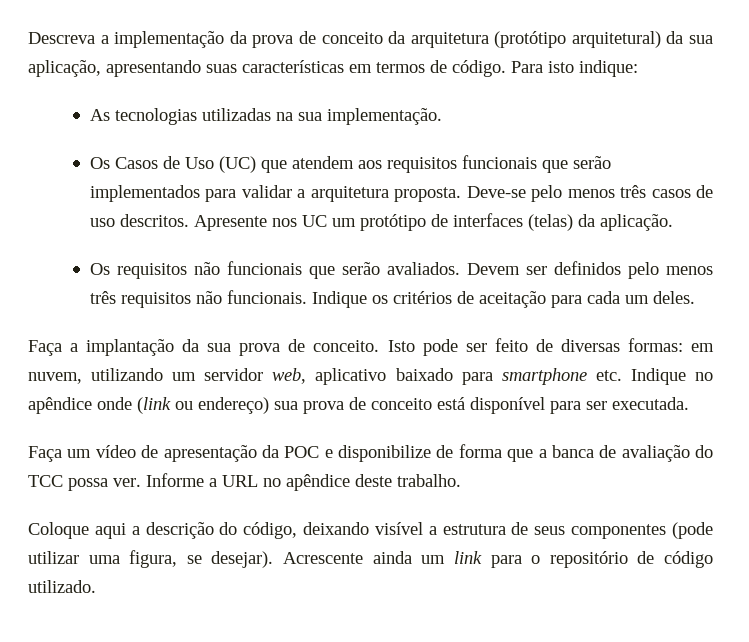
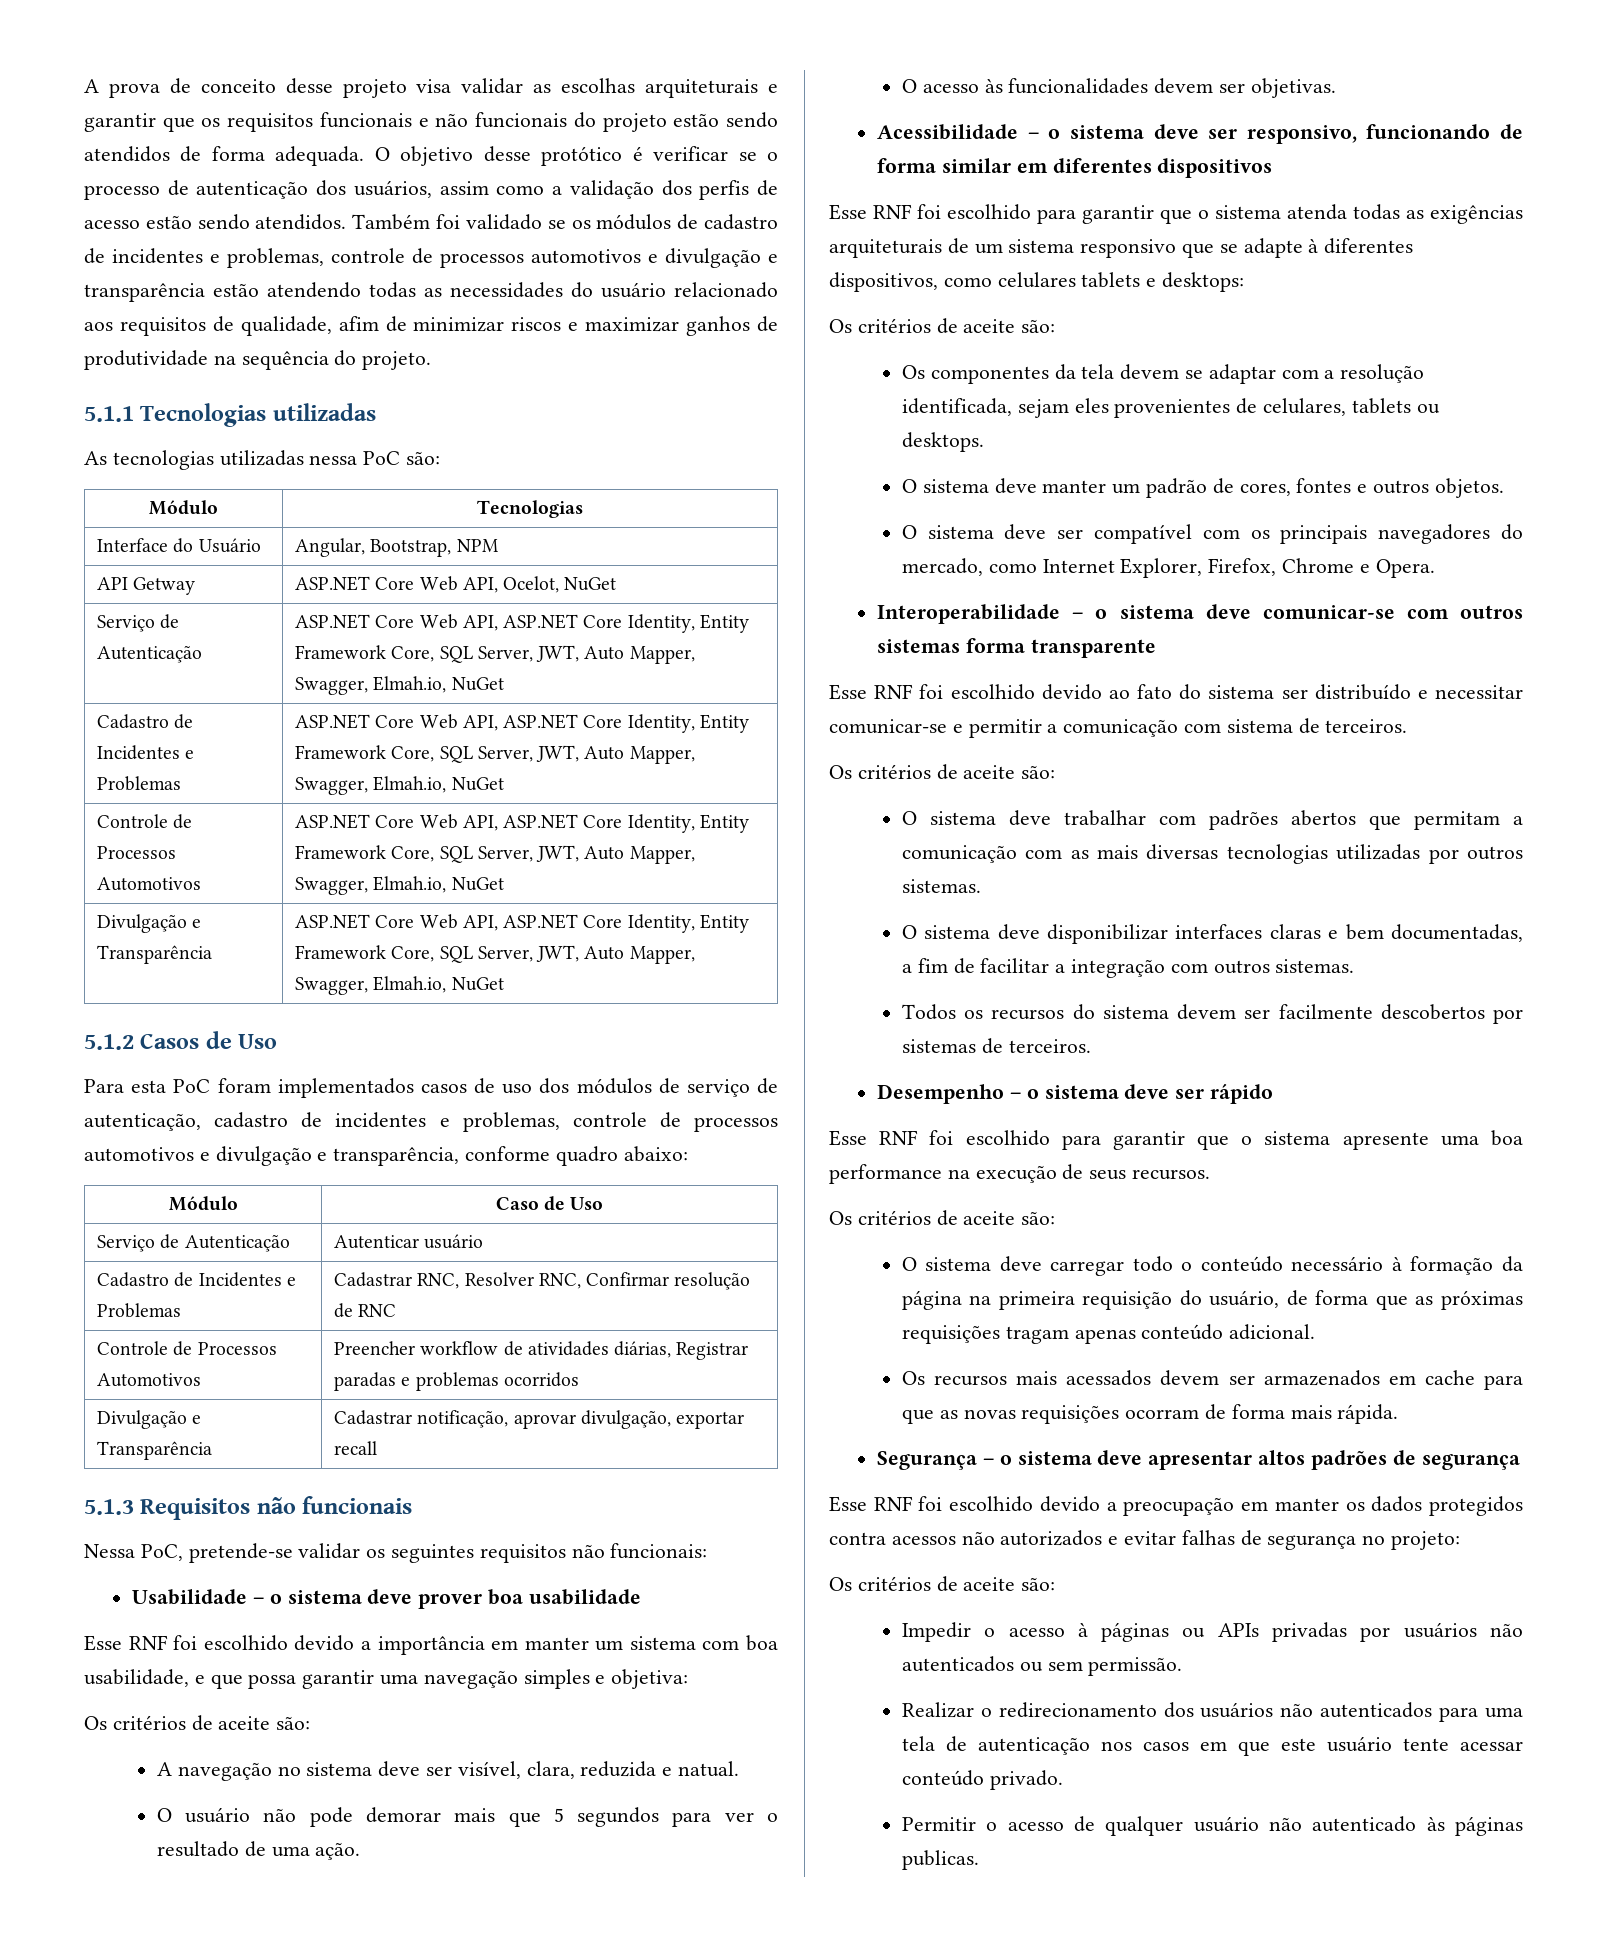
- Descreva a implementação da prova de conceito da arquitetura (protótipo arquitetural) da sua aplicação, apresentando suas características em termos de código. Para isto indique:
- As tecnologias utilizadas na sua implementação.
- Os Casos de Uso (UC) que atendem aos requisitos funcionais que serão implementados para validar a arquitetura proposta. Deve-se pelo menos três casos de uso descritos. Apresente nos UC um protótipo de interfaces (telas) da aplicação.
- Os requisitos não funcionais que serão avaliados. Devem ser definidos pelo menos três requisitos não funcionais. Indique os critérios de aceitação para cada um deles.
- Faça a implantação da sua prova de conceito. Isto pode ser feito de diversas formas: em nuvem, utilizando um servidor web, aplicativo baixado para smartphone etc. Indique no apêndice onde (link ou endereço) sua prova de conceito está disponível para ser executada.
- Faça um vídeo de apresentação da POC e disponibilize de forma que a banca de avaliação do TCC possa ver. Informe a URL no apêndice deste trabalho.
- Coloque aqui a descrição do código, deixando visível a estrutura de seus componentes (pode utilizar uma figura, se desejar). Acrescente ainda um link para o repositório de código utilizado.
+ A prova de conceito desse projeto visa validar as escolhas arquiteturais e garantir que os requisitos funcionais e não funcionais do projeto estão sendo atendidos de forma adequada. O objetivo desse protótico é verificar se o processo de autenticação dos usuários, assim como a validação dos perfis de acesso estão sendo atendidos. Também foi validado se os módulos de cadastro de incidentes e problemas, controle de processos automotivos e divulgação e transparência estão atendendo todas as necessidades do usuário relacionado aos requisitos de qualidade, afim de minimizar riscos e maximizar ganhos de produtividade na sequência do projeto.
+ 5.1.1 Tecnologias utilizadas
+ As tecnologias utilizadas nessa PoC são:
+ Módulo | Tecnologias
+ Interface do Usuário | Angular, Bootstrap, NPM
+ API Getway | ASP.NET Core Web API, Ocelot, NuGet
+ Serviço de Autenticação | ASP.NET Core Web API, ASP.NET Core Identity, Entity Framework Core, SQL Server, JWT, Auto Mapper, Swagger, Elmah.io, NuGet
+ Cadastro de Incidentes e Problemas | ASP.NET Core Web API, ASP.NET Core Identity, Entity Framework Core, SQL Server, JWT, Auto Mapper, Swagger, Elmah.io, NuGet
+ Controle de Processos Automotivos | ASP.NET Core Web API, ASP.NET Core Identity, Entity Framework Core, SQL Server, JWT, Auto Mapper, Swagger, Elmah.io, NuGet
+ Divulgação e Transparência | ASP.NET Core Web API, ASP.NET Core Identity, Entity Framework Core, SQL Server, JWT, Auto Mapper, Swagger, Elmah.io, NuGet
+ 5.1.2 Casos de Uso
+ Para esta PoC foram implementados casos de uso dos módulos de serviço de autenticação, cadastro de incidentes e problemas, controle de processos automotivos e divulgação e transparência, conforme quadro abaixo:
+ Módulo | Caso de Uso
+ Serviço de Autenticação | Autenticar usuário
+ Cadastro de Incidentes e Problemas | Cadastrar RNC, Resolver RNC, Confirmar resolução de RNC
+ Controle de Processos Automotivos | Preencher workflow de atividades diárias, Registrar paradas e problemas ocorridos
+ Divulgação e Transparência | Cadastrar notificação, aprovar divulgação, exportar recall
+ 5.1.3 Requisitos não funcionais
+ Nessa PoC, pretende-se validar os seguintes requisitos não funcionais:
+ Usabilidade – o sistema deve prover boa usabilidade
+ Esse RNF foi escolhido devido a importância em manter um sistema com boa usabilidade, e que possa garantir uma navegação simples e objetiva:
+ Os critérios de aceite são:
+ A navegação no sistema deve ser visível, clara, reduzida e natual.
+ O usuário não pode demorar mais que 5 segundos para ver o resultado de uma ação.
+ O acesso às funcionalidades devem ser objetivas.
+ Acessibilidade – o sistema deve ser responsivo, funcionando de forma similar em diferentes dispositivos
+ Esse RNF foi escolhido para garantir que o sistema atenda todas as exigências arquiteturais de um sistema responsivo que se adapte à diferentes dispositivos, como celulares tablets e desktops:
+ Os critérios de aceite são:
+ Os componentes da tela devem se adaptar com a resolução identificada, sejam eles provenientes de celulares, tablets ou desktops.
+ O sistema deve manter um padrão de cores, fontes e outros objetos.
+ O sistema deve ser compatível com os principais navegadores do mercado, como Internet Explorer, Firefox, Chrome e Opera.
+ Interoperabilidade – o sistema deve comunicar-se com outros sistemas forma transparente
+ Esse RNF foi escolhido devido ao fato do sistema ser distribuído e necessitar comunicar-se e permitir a comunicação com sistema de terceiros.
+ Os critérios de aceite são:
+ O sistema deve trabalhar com padrões abertos que permitam a comunicação com as mais diversas tecnologias utilizadas por outros sistemas.
+ O sistema deve disponibilizar interfaces claras e bem documentadas, a fim de facilitar a integração com outros sistemas.
+ Todos os recursos do sistema devem ser facilmente descobertos por sistemas de terceiros.
+ Desempenho – o sistema deve ser rápido
+ Esse RNF foi escolhido para garantir que o sistema apresente uma boa performance na execução de seus recursos.
+ Os critérios de aceite são:
+ O sistema deve carregar todo o conteúdo necessário à formação da página na primeira requisição do usuário, de forma que as próximas requisições tragam apenas conteúdo adicional.
+ Os recursos mais acessados devem ser armazenados em cache para que as novas requisições ocorram de forma mais rápida.
+ Segurança – o sistema deve apresentar altos padrões de segurança
+ Esse RNF foi escolhido devido a preocupação em manter os dados protegidos contra acessos não autorizados e evitar falhas de segurança no projeto:
+ Os critérios de aceite são:
+ Impedir o acesso à páginas ou APIs privadas por usuários não autenticados ou sem permissão.
+ Realizar o redirecionamento dos usuários não autenticados para uma tela de autenticação nos casos em que este usuário tente acessar conteúdo privado.
+ Permitir o acesso de qualquer usuário não autenticado às páginas publicas.

